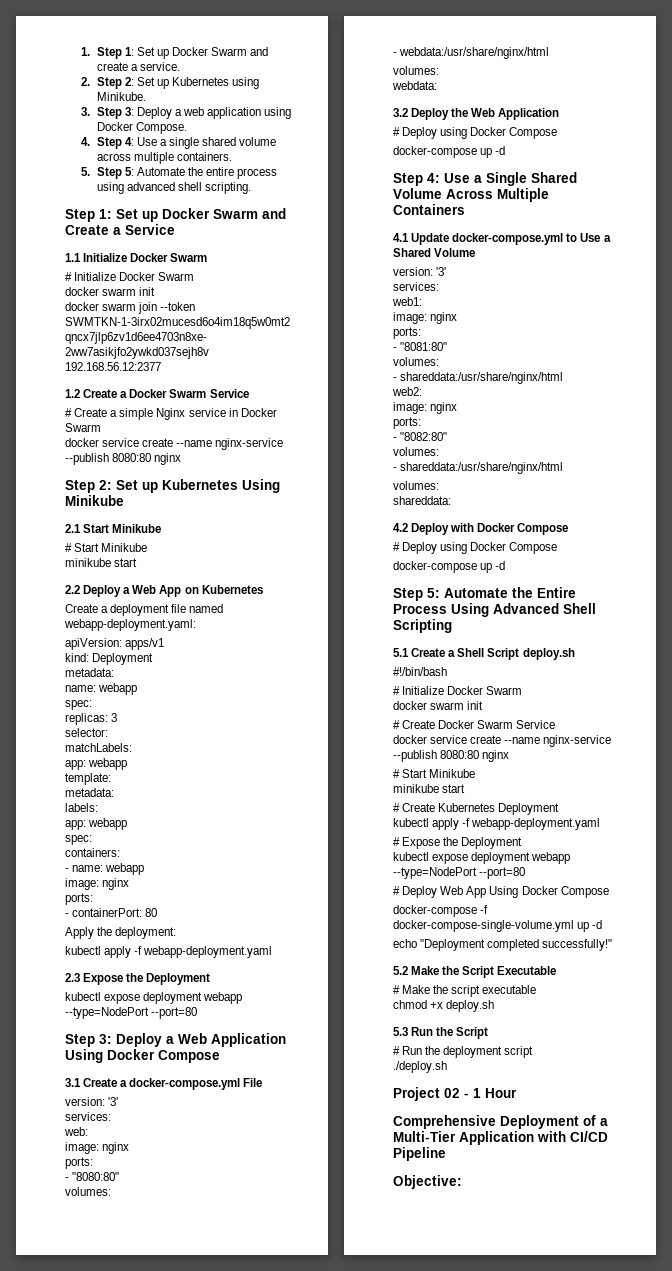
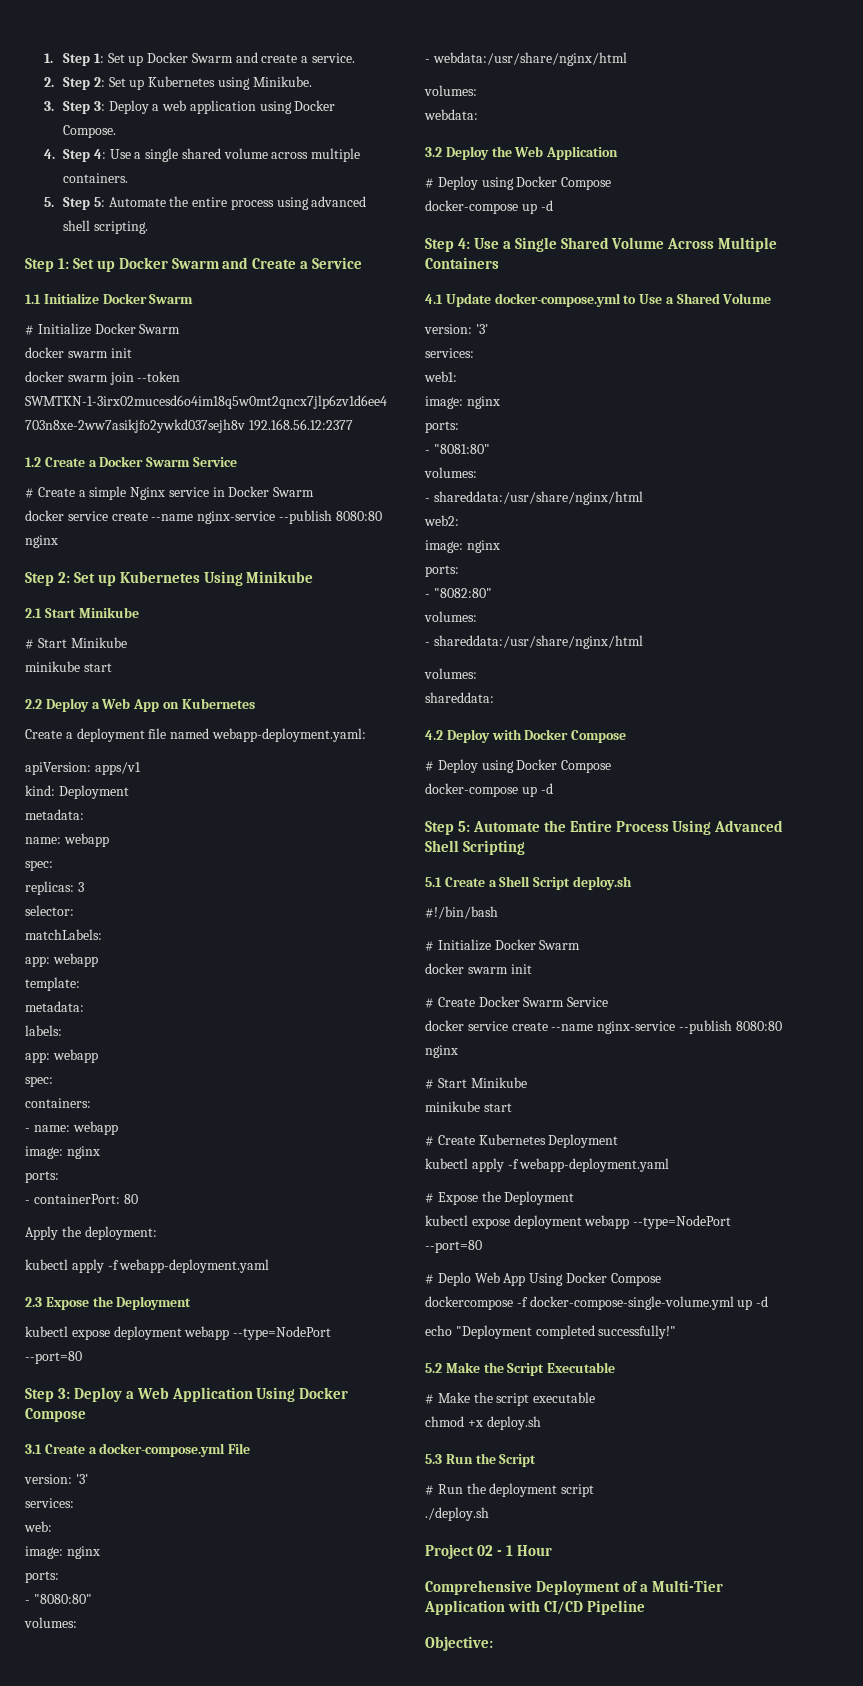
- # Deploy Web App Using Docker Compose
+ # Deplo Web App Using Docker Compose
- docker-compose -f docker-compose-single-volume.yml up -d
+ dockercompose -f docker-compose-single-volume.yml up -d

